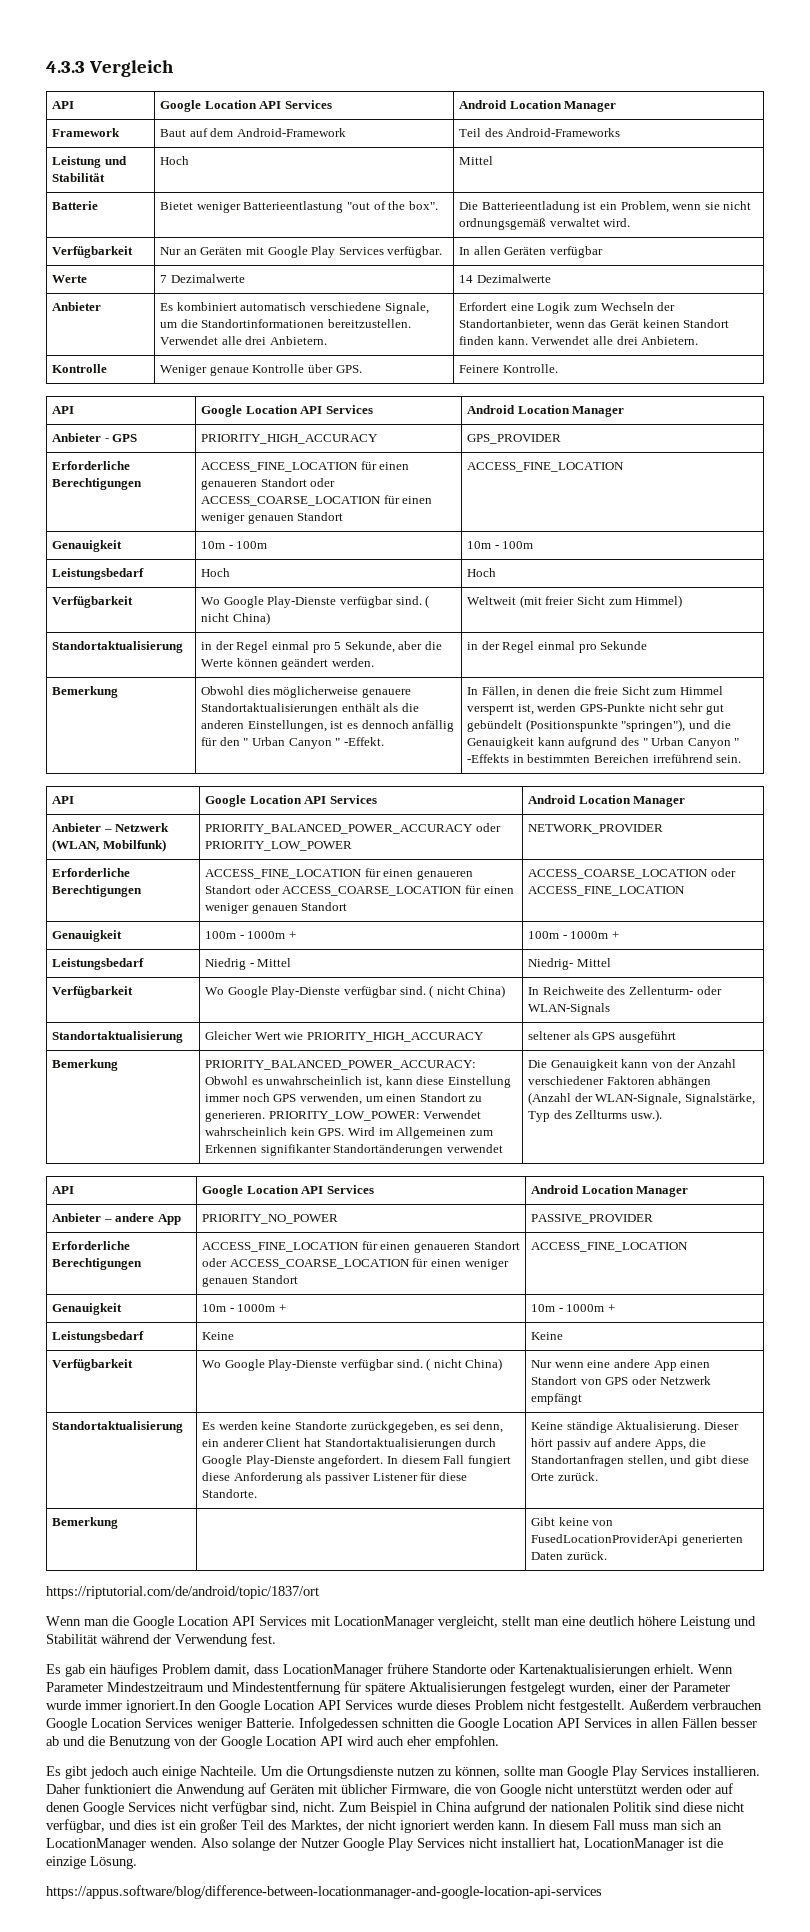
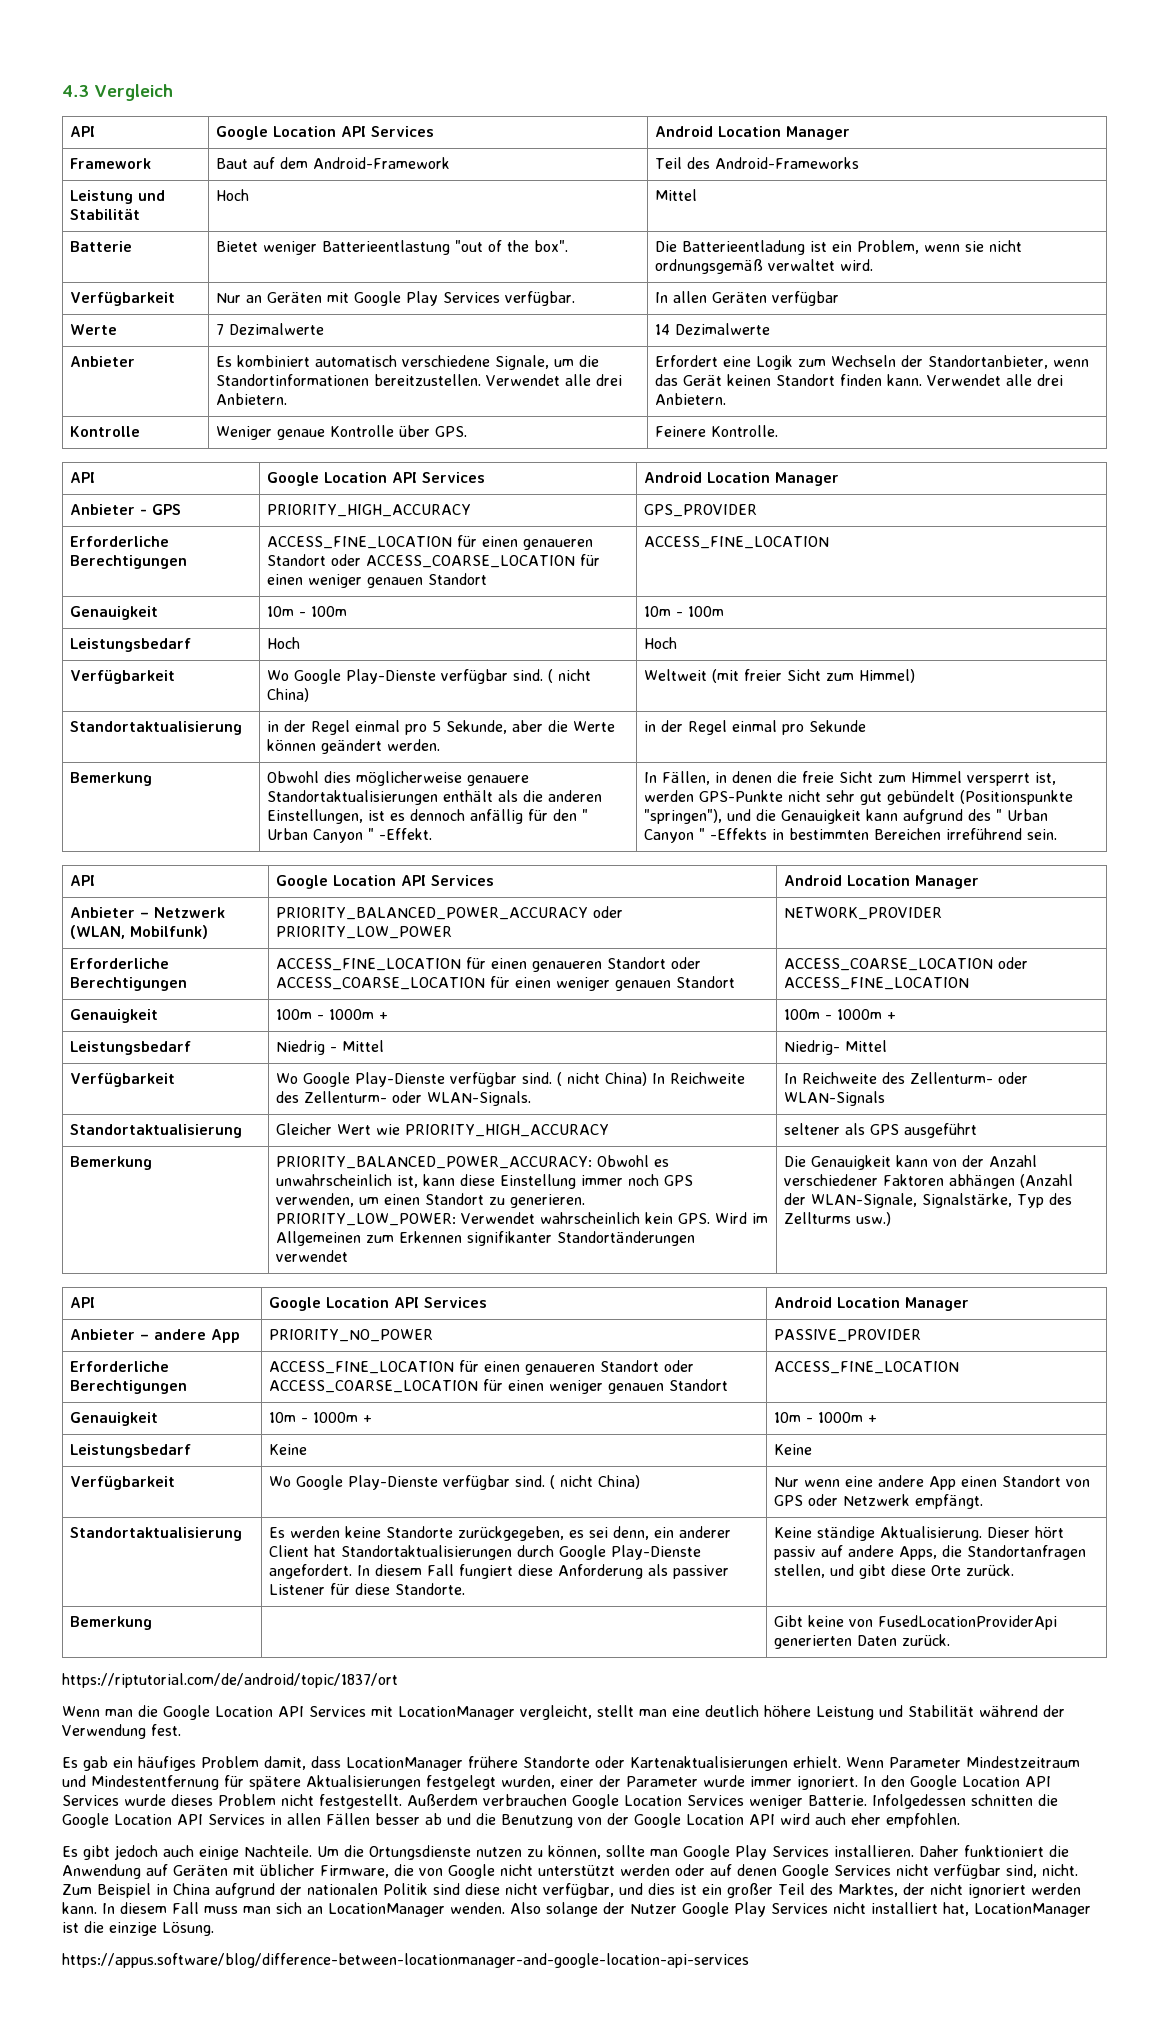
- 4.3.3 Vergleich
+ 4.3 Vergleich
- Verfügbarkeit | Wo Google Play-Dienste verfügbar sind. ( nicht China) | In Reichweite des Zellenturm- oder WLAN-Signals
+ Verfügbarkeit | Wo Google Play-Dienste verfügbar sind. ( nicht China) In Reichweite des Zellenturm- oder WLAN-Signals. | In Reichweite des Zellenturm- oder WLAN-Signals
- Die Genauigkeit kann von der Anzahl verschiedener Faktoren abhängen (Anzahl der WLAN-Signale, Signalstärke, Typ des Zellturms usw.).
+ Die Genauigkeit kann von der Anzahl verschiedener Faktoren abhängen (Anzahl der WLAN-Signale, Signalstärke, Typ des Zellturms usw.)
- Verfügbarkeit | Wo Google Play-Dienste verfügbar sind. ( nicht China) | Nur wenn eine andere App einen Standort von GPS oder Netzwerk empfängt
+ Verfügbarkeit | Wo Google Play-Dienste verfügbar sind. ( nicht China) | Nur wenn eine andere App einen Standort von GPS oder Netzwerk empfängt.
- Wenn Parameter Mindestzeitraum und Mindestentfernung für spätere Aktualisierungen festgelegt wurden, einer der Parameter wurde immer ignoriert.In den Google Location API Services wurde dieses Problem nicht festgestellt.
+ Wenn Parameter Mindestzeitraum und Mindestentfernung für spätere Aktualisierungen festgelegt wurden, einer der Parameter wurde immer ignoriert. In den Google Location API Services wurde dieses Problem nicht festgestellt.

